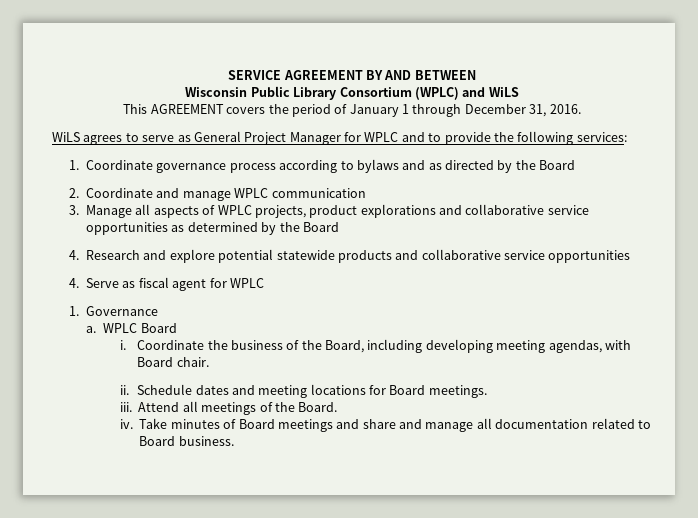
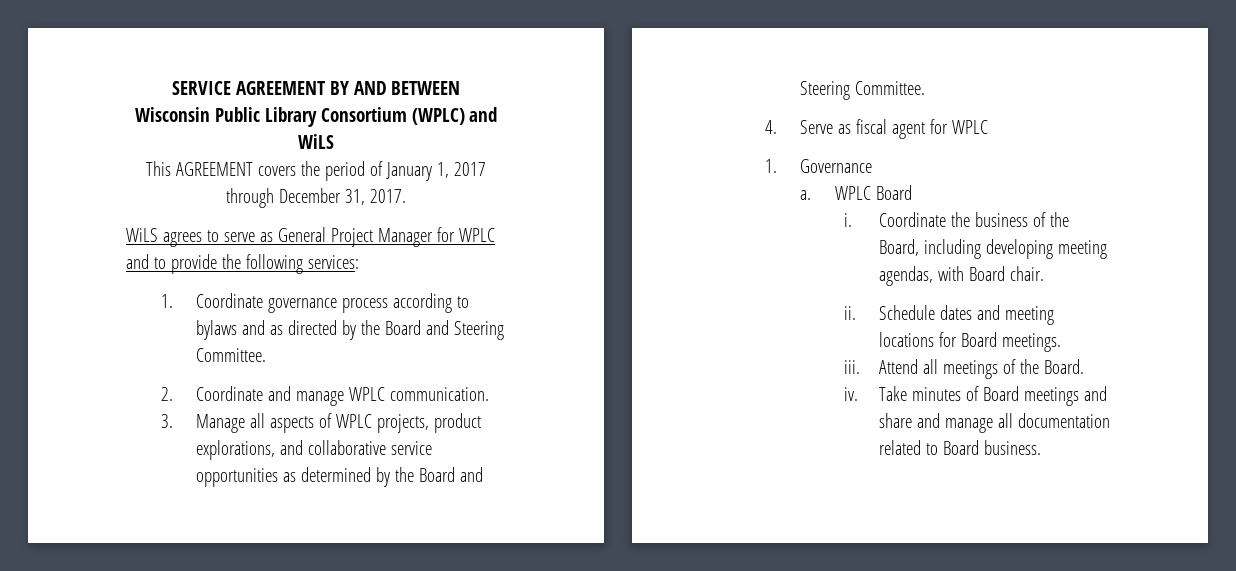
- This AGREEMENT covers the period of January 1 through December 31, 2016.
+ This AGREEMENT covers the period of January 1, 2017 through December 31, 2017.
- 1. Coordinate governance process according to bylaws and as directed by the Board
+ 1. Coordinate governance process according to bylaws and as directed by the Board and Steering Committee.
- 2. Coordinate and manage WPLC communication
+ 2. Coordinate and manage WPLC communication.
- 3. Manage all aspects of WPLC projects, product explorations and collaborative service opportunities as determined by the Board
- 4. Research and explore potential statewide products and collaborative service opportunities
+ 3. Manage all aspects of WPLC projects, product explorations, and collaborative service opportunities as determined by the Board and Steering Committee.

